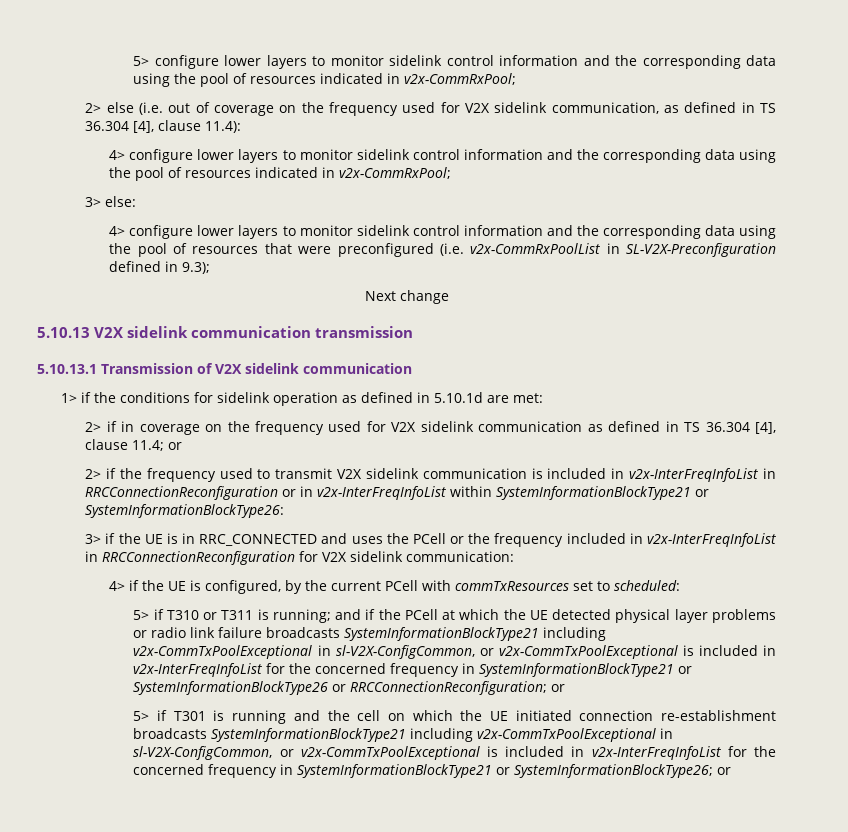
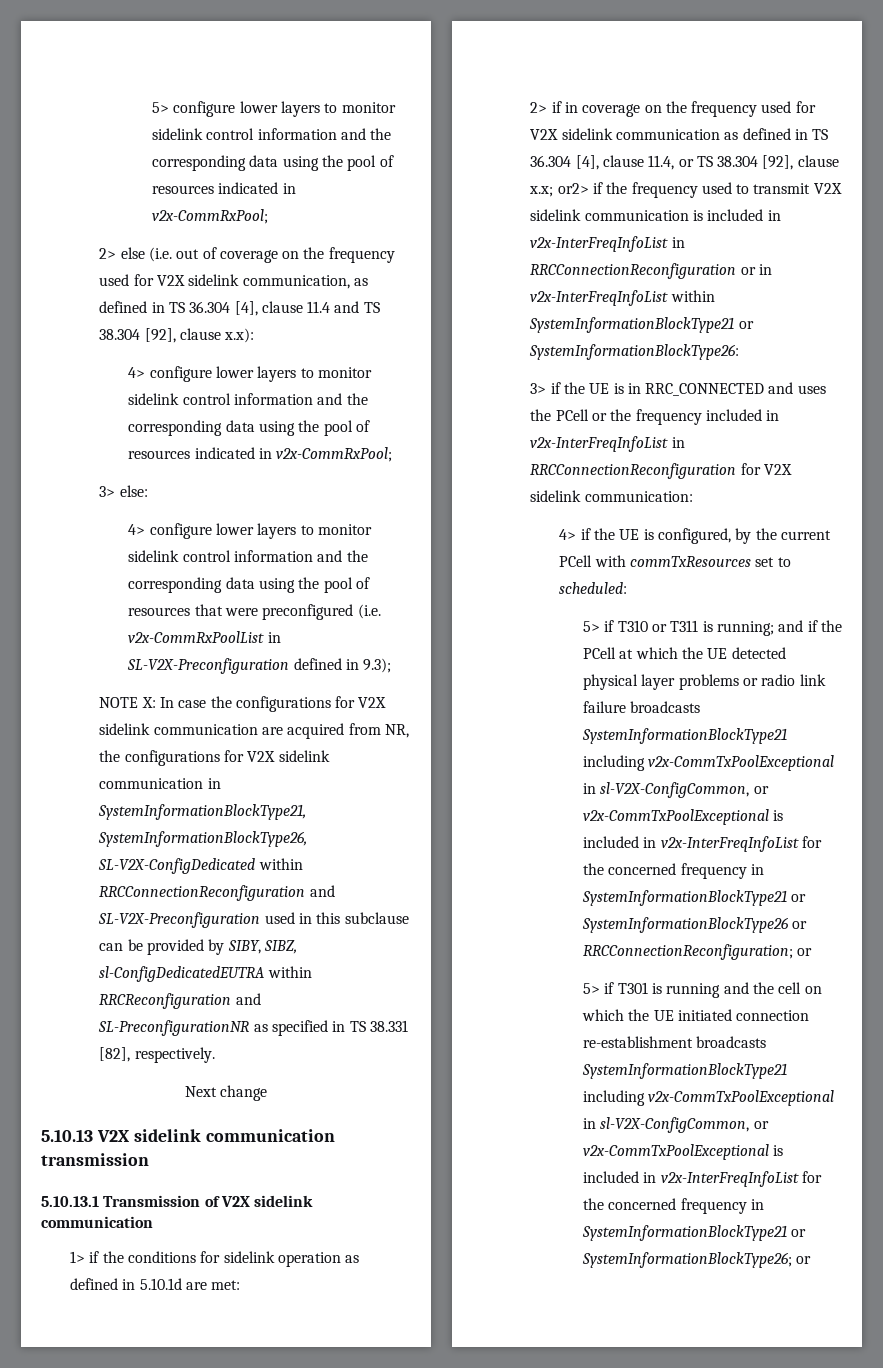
- 2> else (i.e. out of coverage on the frequency used for V2X sidelink communication, as defined in TS 36.304 [4], clause 11.4):
+ 2> else (i.e. out of coverage on the frequency used for V2X sidelink communication, as defined in TS 36.304 [4], clause 11.4 and TS 38.304 [92], clause x.x):
+ NOTE X: In case the configurations for V2X sidelink communication are acquired from NR, the configurations for V2X sidelink communication in SystemInformationBlockType21, SystemInformationBlockType26, SL-V2X-ConfigDedicated within RRCConnectionReconfiguration and SL-V2X-Preconfiguration used in this subclause can be provided by SIBY, SIBZ, sl-ConfigDedicatedEUTRA within RRCReconfiguration and SL-PreconfigurationNR as specified in TS 38.331 [82], respectively.
- 2> if in coverage on the frequency used for V2X sidelink communication as defined in TS 36.304 [4], clause 11.4; or
- 2> if the frequency used to transmit V2X sidelink communication is included in v2x-InterFreqInfoList in RRCConnectionReconfiguration or in v2x-InterFreqInfoList within SystemInformationBlockType21 or SystemInformationBlockType26:
+ 2> if in coverage on the frequency used for V2X sidelink communication as defined in TS 36.304 [4], clause 11.4, or TS 38.304 [92], clause x.x; or2> if the frequency used to transmit V2X sidelink communication is included in v2x-InterFreqInfoList in RRCConnectionReconfiguration or in v2x-InterFreqInfoList within SystemInformationBlockType21 or SystemInformationBlockType26:

